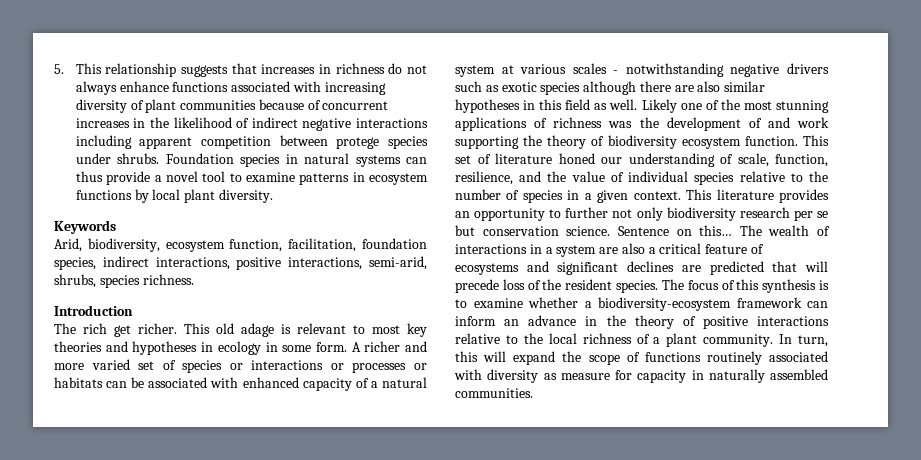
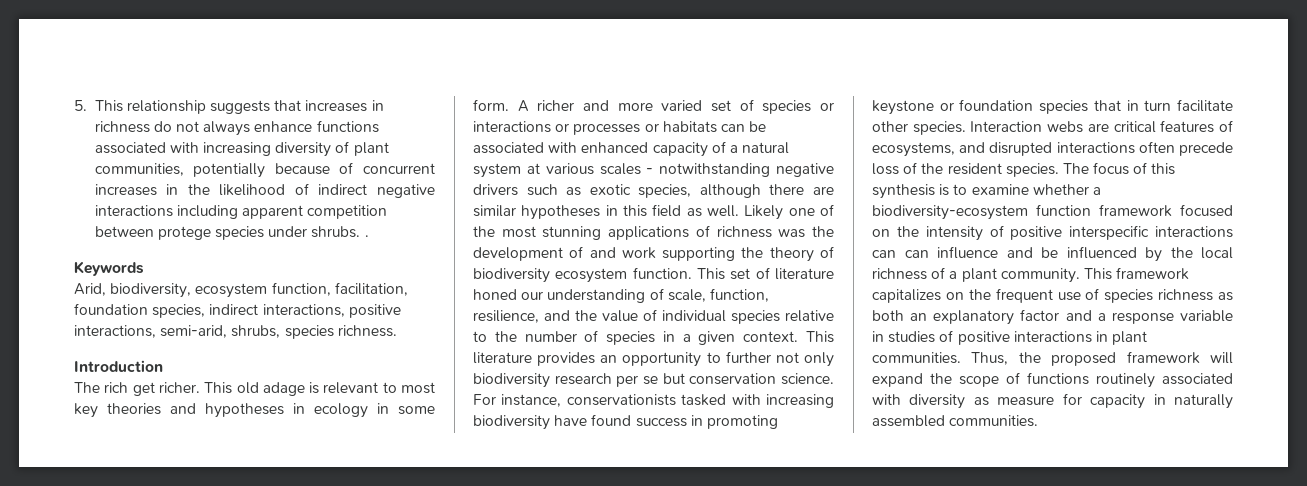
- 5. This relationship suggests that increases in richness do not always enhance functions associated with increasing diversity of plant communities because of concurrent increases in the likelihood of indirect negative interactions including apparent competition between protege species under shrubs. Foundation species in natural systems can thus provide a novel tool to examine patterns in ecosystem functions by local plant diversity.
+ 5. This relationship suggests that increases in richness do not always enhance functions associated with increasing diversity of plant communities, potentially because of concurrent increases in the likelihood of indirect negative interactions including apparent competition between protege species under shrubs. .
- A richer and more varied set of species or interactions or processes or habitats can be associated with enhanced capacity of a natural system at various scales - notwithstanding negative drivers such as exotic species although there are also similar hypotheses in this field as well.
+ A richer and more varied set of species or interactions or processes or habitats can be associated with enhanced capacity of a natural system at various scales - notwithstanding negative drivers such as exotic species, although there are similar hypotheses in this field as well.
- Sentence on this… The wealth of interactions in a system are also a critical feature of ecosystems and significant declines are predicted that will precede loss of the resident species.
+ For instance, conservationists tasked with increasing biodiversity have found success in promoting keystone or foundation species that in turn facilitate other species. Interaction webs are critical features of ecosystems, and disrupted interactions often precede loss of the resident species.
- The focus of this synthesis is to examine whether a biodiversity-ecosystem framework can inform an advance in the theory of positive interactions relative to the local richness of a plant community.
+ The focus of this synthesis is to examine whether a biodiversity-ecosystem function framework focused on the intensity of positive interspecific interactions can can influence and be influenced by the local richness of a plant community.
- In turn, this will expand the scope of functions routinely associated with diversity as measure for capacity in naturally assembled communities.
+ This framework capitalizes on the frequent use of species richness as both an explanatory factor and a response variable in studies of positive interactions in plant communities. Thus, the proposed framework will expand the scope of functions routinely associated with diversity as measure for capacity in naturally assembled communities.

